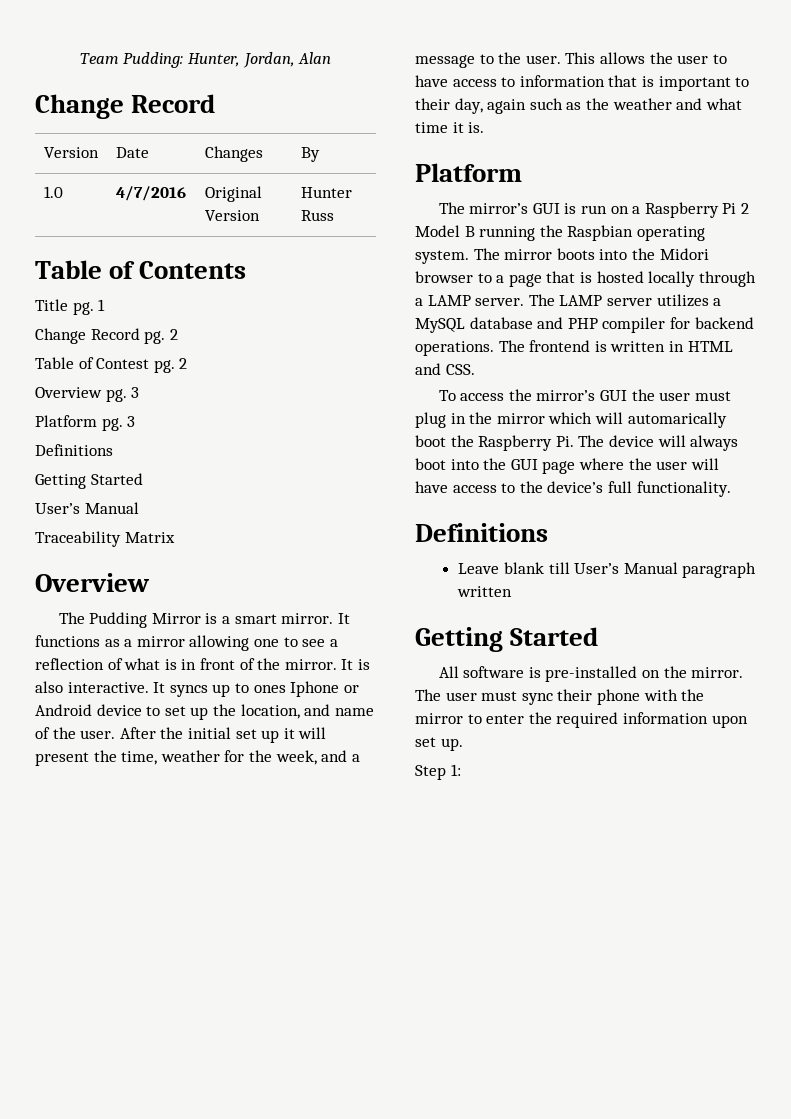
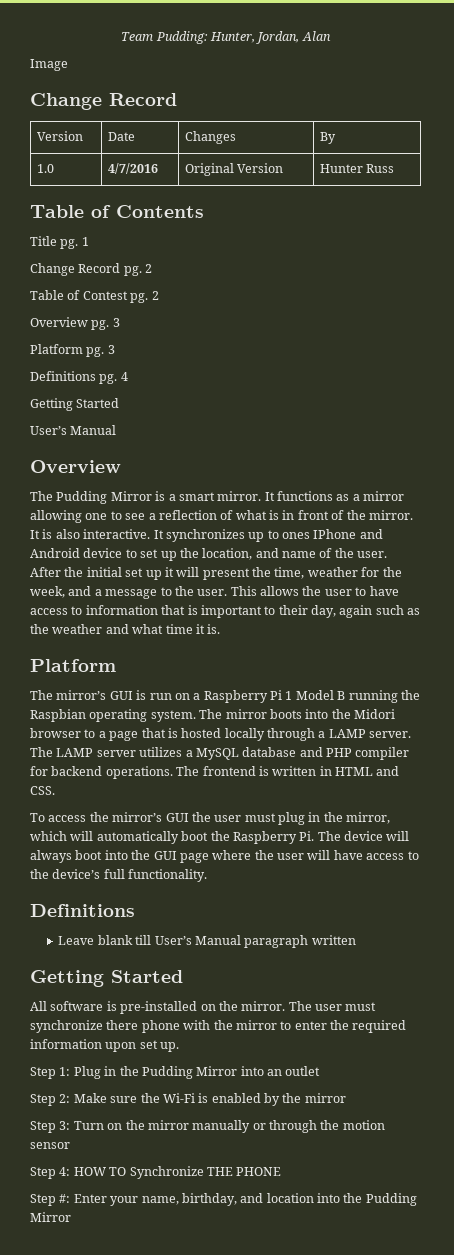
+ Image
  Platform pg. 3
- Definitions
+ Definitions pg. 4
- Traceability Matrix
- It syncs up to ones Iphone or Android device to set up the location, and name of the user.
+ It synchronizes up to ones IPhone and Android device to set up the location, and name of the user.
- The mirror’s GUI is run on a Raspberry Pi 2 Model B running the Raspbian operating system.
+ The mirror’s GUI is run on a Raspberry Pi 1 Model B running the Raspbian operating system.
- To access the mirror’s GUI the user must plug in the mirror which will automarically boot the Raspberry Pi. The device will always boot into the GUI page where the user will have access to the device’s full functionality.
+ To access the mirror’s GUI the user must plug in the mirror, which will automatically boot the Raspberry Pi. The device will always boot into the GUI page where the user will have access to the device’s full functionality.
- The user must sync their phone with the mirror to enter the required information upon set up.
+ The user must synchronize there phone with the mirror to enter the required information upon set up.
- Step 1:
+ Step 1: Plug in the Pudding Mirror into an outlet
+ Step 2: Make sure the Wi-Fi is enabled by the mirror
+ Step 3: Turn on the mirror manually or through the motion sensor
+ Step 4: HOW TO Synchronize THE PHONE
+ Step #: Enter your name, birthday, and location into the Pudding Mirror

